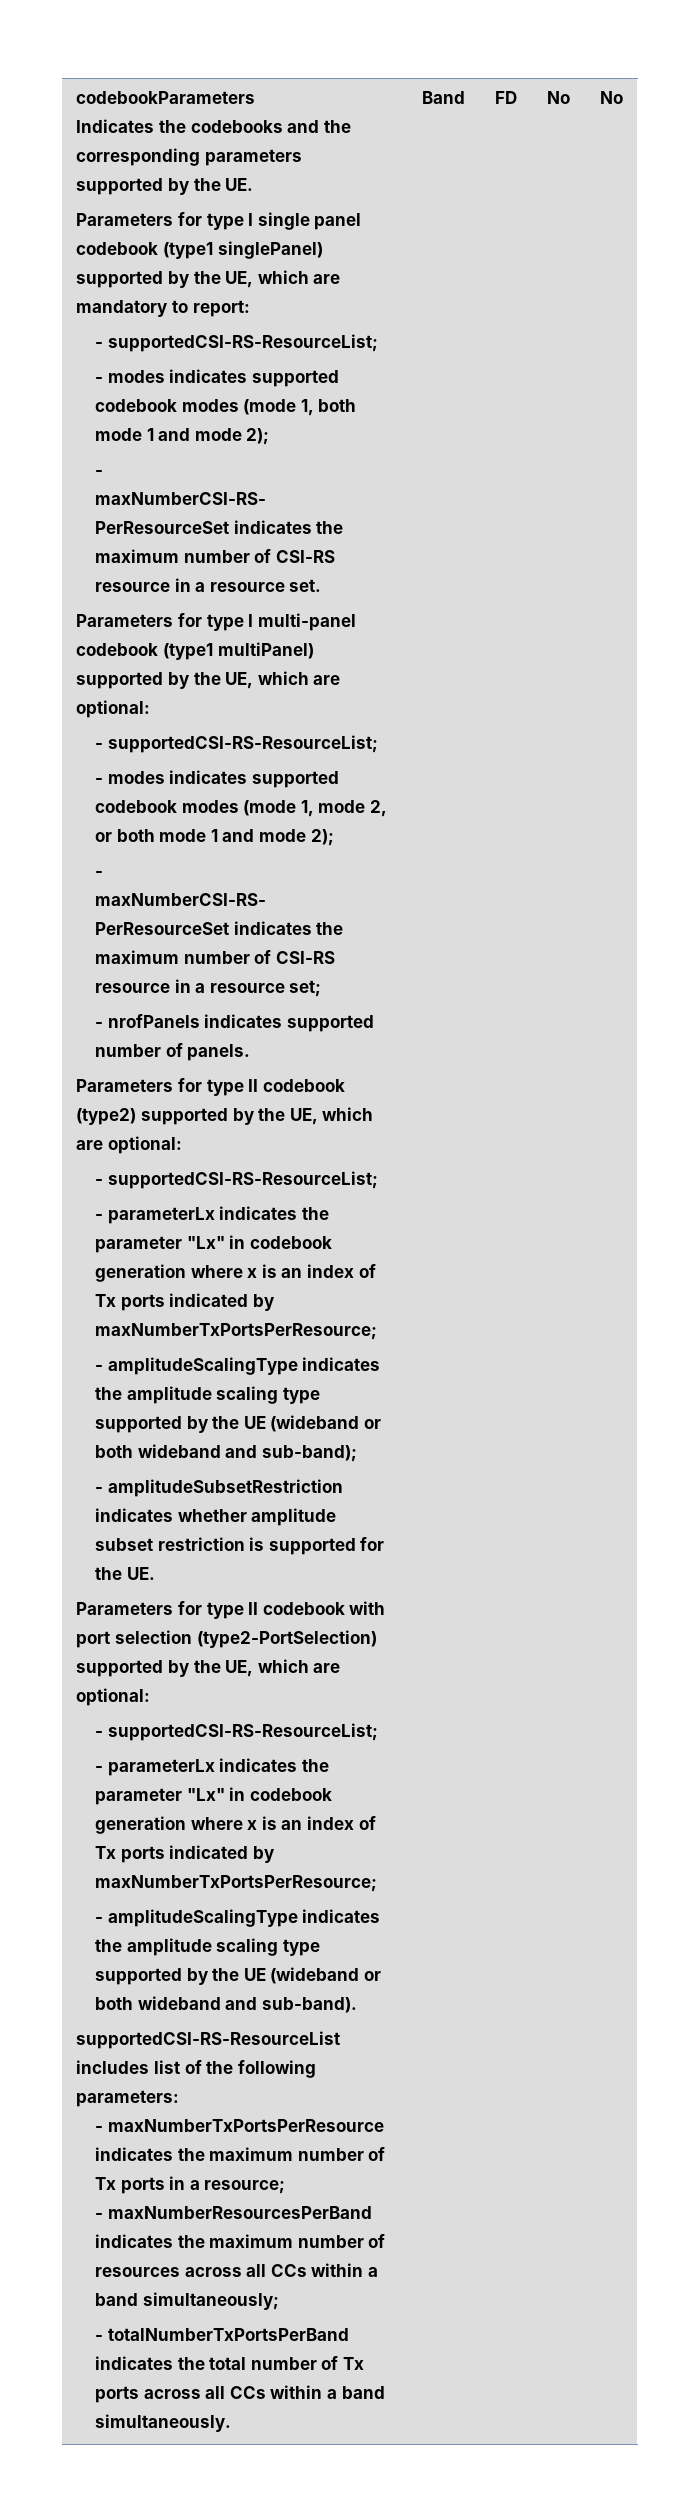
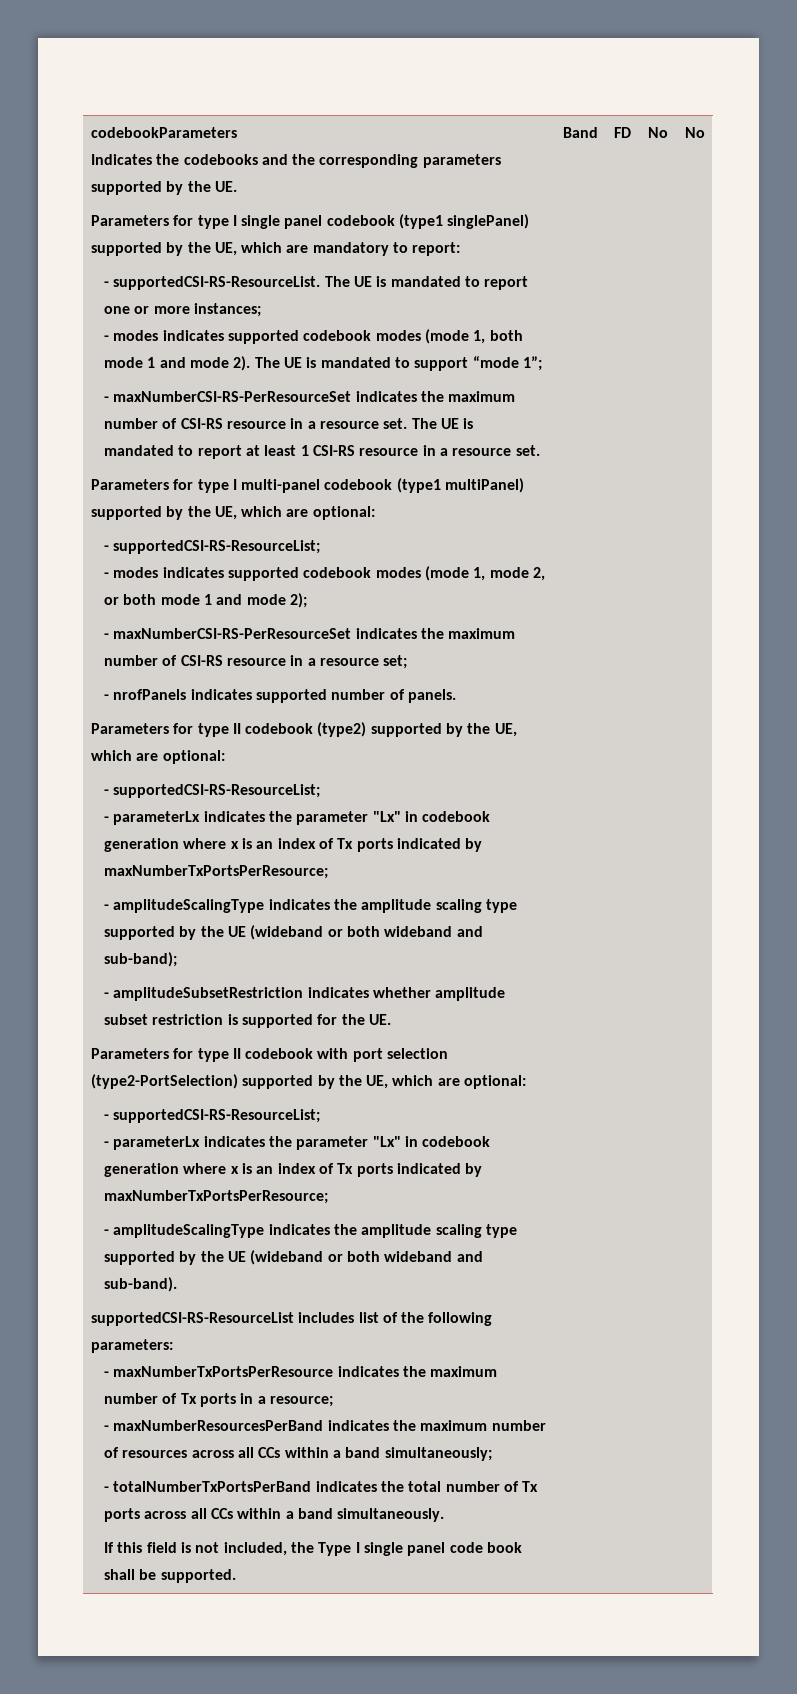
  Parameters for type I single panel codebook (type1 singlePanel) supported by the UE, which are mandatory to report:
- - supportedCSI-RS-ResourceList;
+ - supportedCSI-RS-ResourceList. The UE is mandated to report one or more instances;
- - modes indicates supported codebook modes (mode 1, both mode 1 and mode 2);
+ - modes indicates supported codebook modes (mode 1, both mode 1 and mode 2). The UE is mandated to support “mode 1”;
+ The UE is mandated to report at least 1 CSI-RS resource in a resource set.
+ If this field is not included, the Type I single panel code book shall be supported.

